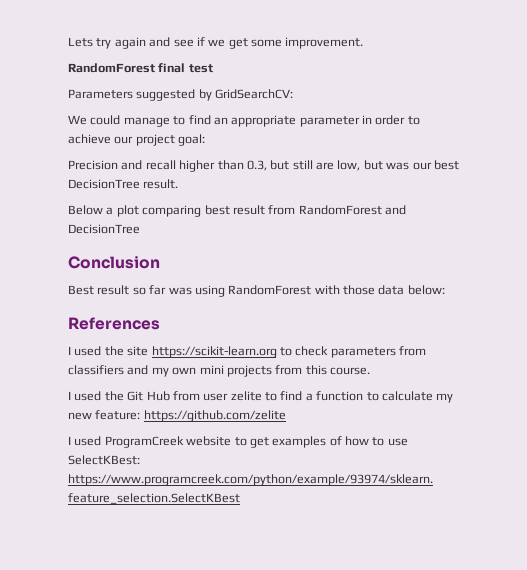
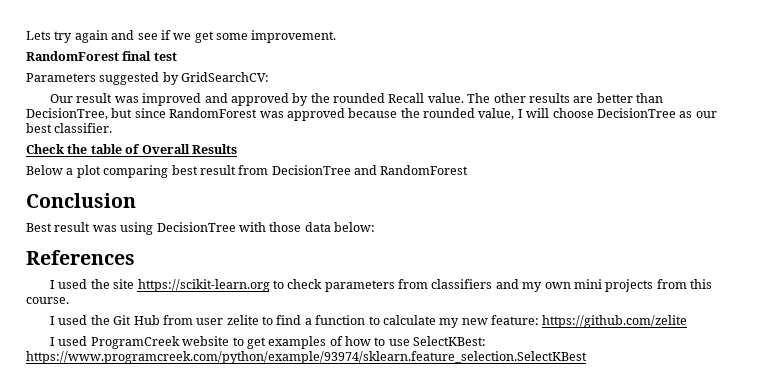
- We could manage to find an appropriate parameter in order to achieve our project goal:
- Precision and recall higher than 0.3, but still are low, but was our best DecisionTree result.
+ Our result was improved and approved by the rounded Recall value. The other results are better than DecisionTree, but since RandomForest was approved because the rounded value, I will choose DecisionTree as our best classifier.
+ Check the table of Overall Results
- Below a plot comparing best result from RandomForest and DecisionTree
+ Below a plot comparing best result from DecisionTree and RandomForest
- Best result so far was using RandomForest with those data below:
+ Best result was using DecisionTree with those data below:

